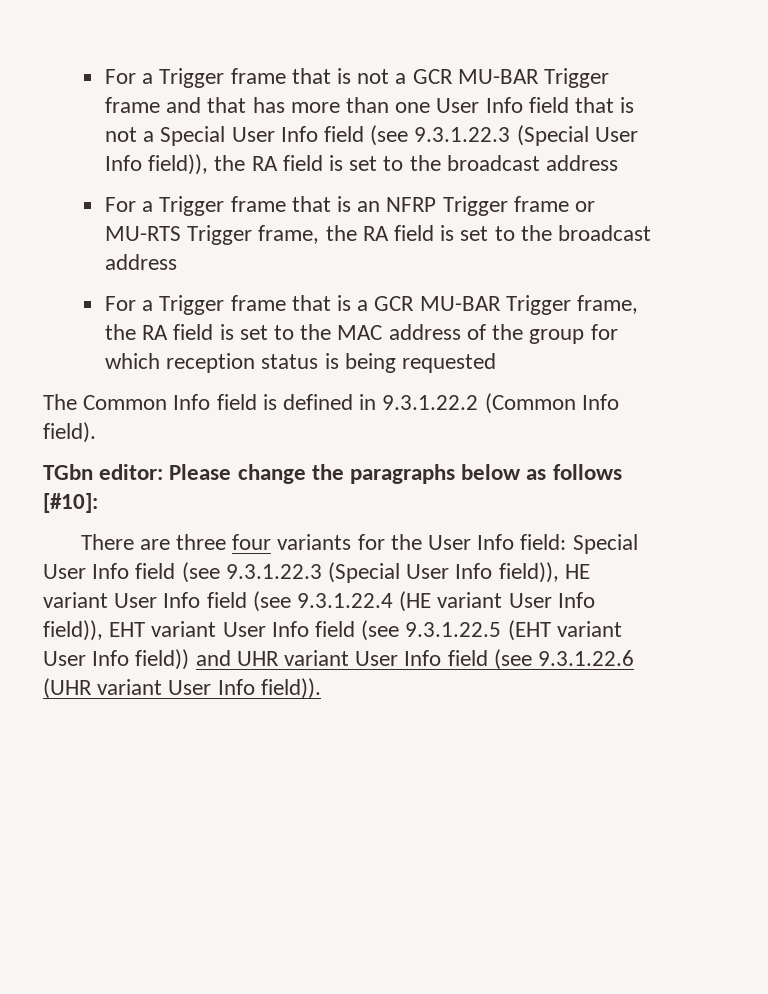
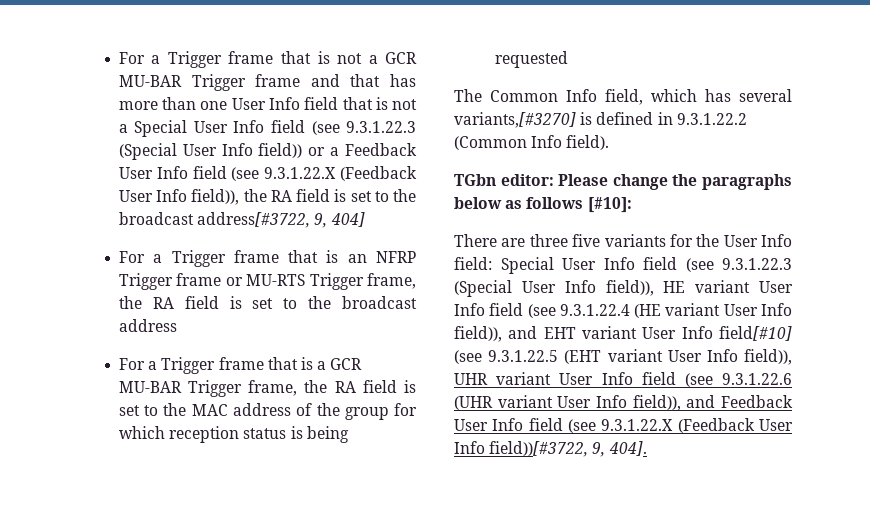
- For a Trigger frame that is not a GCR MU-BAR Trigger frame and that has more than one User Info field that is not a Special User Info field (see 9.3.1.22.3 (Special User Info field)), the RA field is set to the broadcast address
+ For a Trigger frame that is not a GCR MU-BAR Trigger frame and that has more than one User Info field that is not a Special User Info field (see 9.3.1.22.3 (Special User Info field)) or a Feedback User Info field (see 9.3.1.22.X (Feedback User Info field)), the RA field is set to the broadcast address[#3722, 9, 404]
- The Common Info field is defined in 9.3.1.22.2 (Common Info field).
+ The Common Info field, which has several variants,[#3270] is defined in 9.3.1.22.2 (Common Info field).
- There are three four variants for the User Info field: Special User Info field (see 9.3.1.22.3 (Special User Info field)), HE variant User Info field (see 9.3.1.22.4 (HE variant User Info field)), EHT variant User Info field (see 9.3.1.22.5 (EHT variant User Info field)) and UHR variant User Info field (see 9.3.1.22.6 (UHR variant User Info field)).
+ There are three five variants for the User Info field: Special User Info field (see 9.3.1.22.3 (Special User Info field)), HE variant User Info field (see 9.3.1.22.4 (HE variant User Info field)), and EHT variant User Info field[#10] (see 9.3.1.22.5 (EHT variant User Info field)), UHR variant User Info field (see 9.3.1.22.6 (UHR variant User Info field)), and Feedback User Info field (see 9.3.1.22.X (Feedback User Info field))[#3722, 9, 404].

